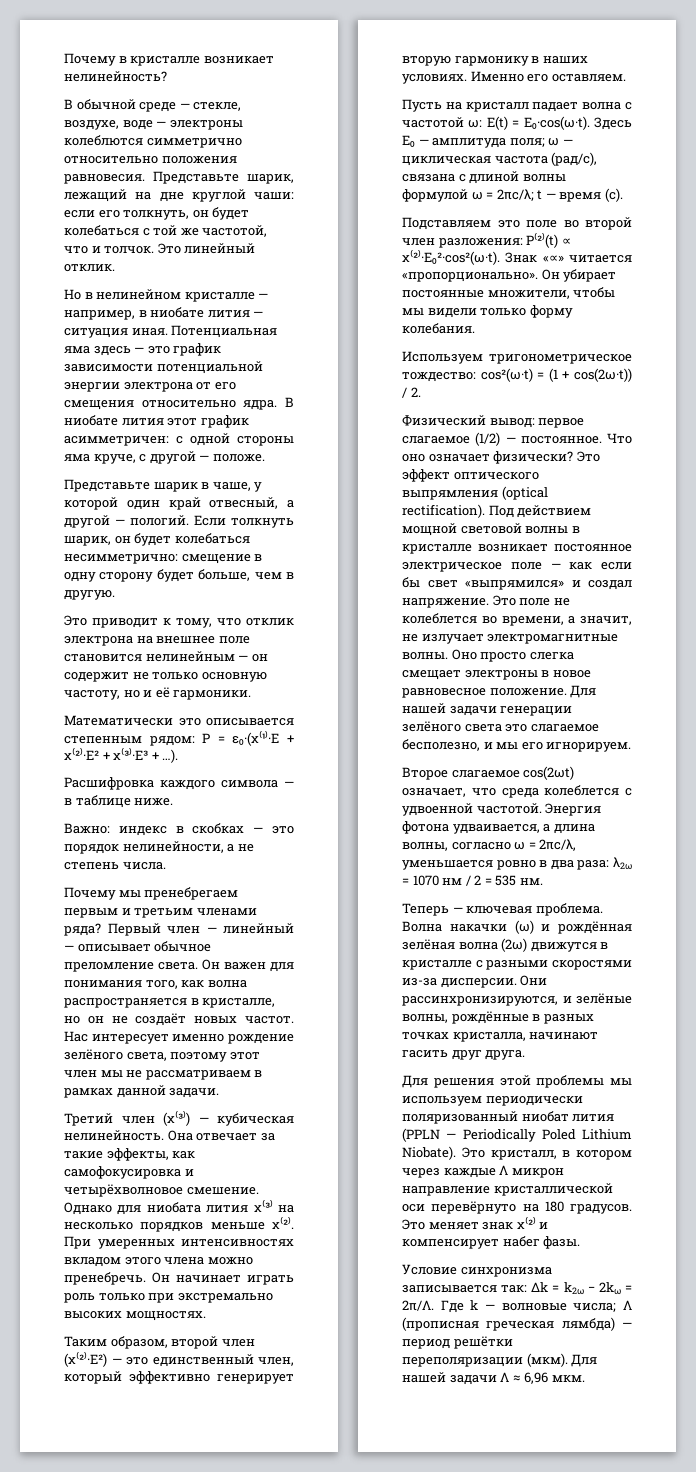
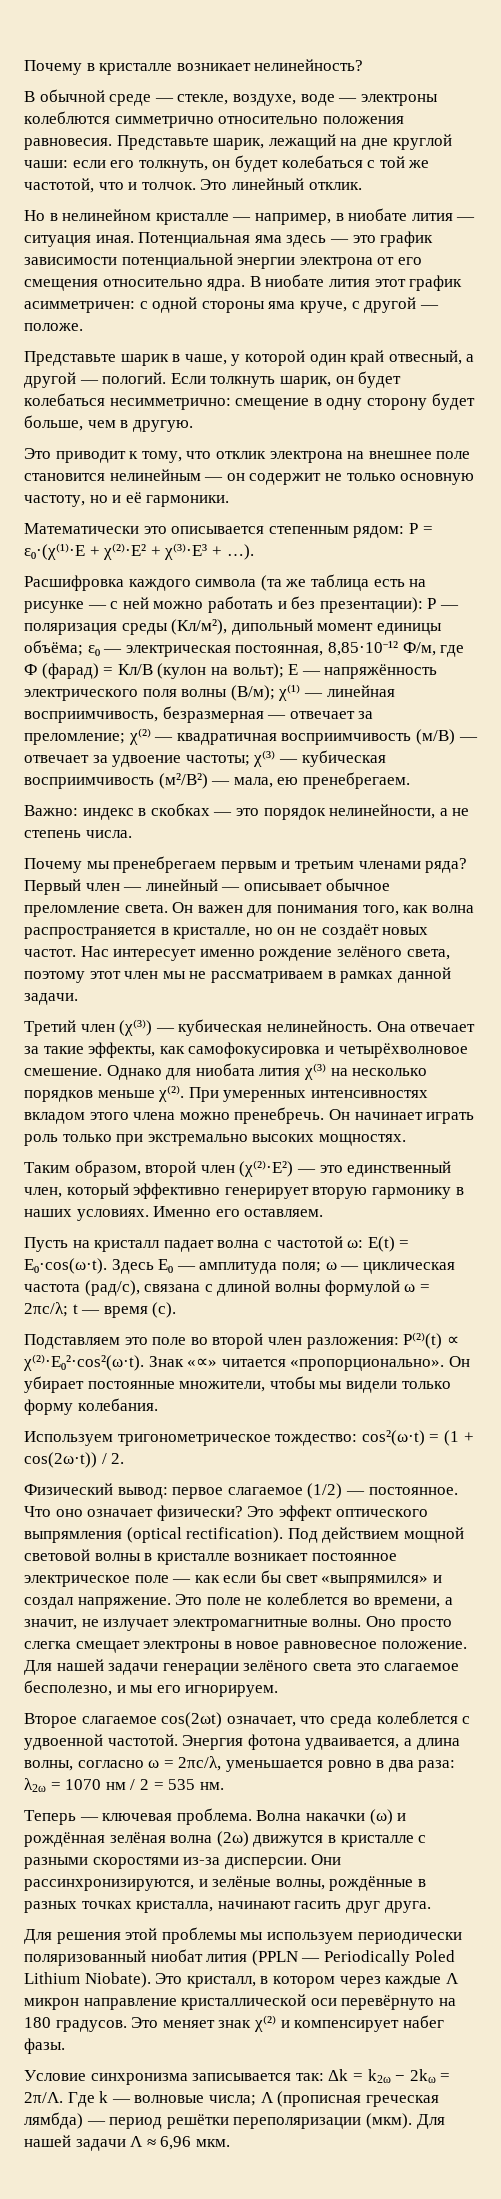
- Расшифровка каждого символа — в таблице ниже.
+ Расшифровка каждого символа (та же таблица есть на рисунке — с ней можно работать и без презентации): P — поляризация среды (Кл/м²), дипольный момент единицы объёма; ε₀ — электрическая постоянная, 8,85·10⁻¹² Ф/м, где Ф (фарад) = Кл/В (кулон на вольт); E — напряжённость электрического поля волны (В/м); χ⁽¹⁾ — линейная восприимчивость, безразмерная — отвечает за преломление; χ⁽²⁾ — квадратичная восприимчивость (м/В) — отвечает за удвоение частоты; χ⁽³⁾ — кубическая восприимчивость (м²/В²) — мала, ею пренебрегаем.

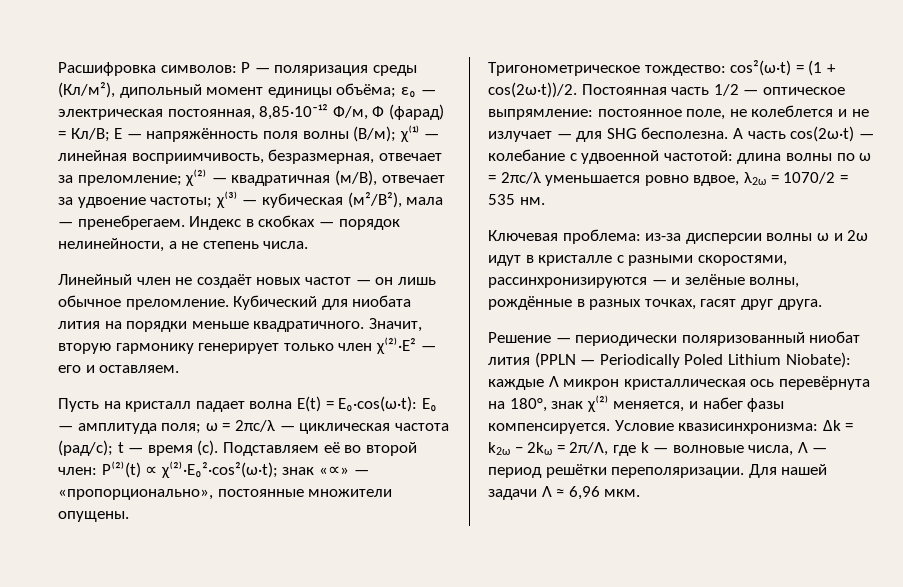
- Почему в кристалле возникает нелинейность?
- В обычной среде — стекле, воздухе, воде — электроны колеблются симметрично относительно положения равновесия. Представьте шарик, лежащий на дне круглой чаши: если его толкнуть, он будет колебаться с той же частотой, что и толчок. Это линейный отклик.
- Но в нелинейном кристалле — например, в ниобате лития — ситуация иная. Потенциальная яма здесь — это график зависимости потенциальной энергии электрона от его смещения относительно ядра. В ниобате лития этот график асимметричен: с одной стороны яма круче, с другой — положе.
- Представьте шарик в чаше, у которой один край отвесный, а другой — пологий. Если толкнуть шарик, он будет колебаться несимметрично: смещение в одну сторону будет больше, чем в другую.
- Это приводит к тому, что отклик электрона на внешнее поле становится нелинейным — он содержит не только основную частоту, но и её гармоники.
- Математически это описывается степенным рядом: P = ε₀·(χ⁽¹⁾·E + χ⁽²⁾·E² + χ⁽³⁾·E³ + …).
- Расшифровка каждого символа (та же таблица есть на рисунке — с ней можно работать и без презентации): P — поляризация среды (Кл/м²), дипольный момент единицы объёма; ε₀ — электрическая постоянная, 8,85·10⁻¹² Ф/м, где Ф (фарад) = Кл/В (кулон на вольт); E — напряжённость электрического поля волны (В/м); χ⁽¹⁾ — линейная восприимчивость, безразмерная — отвечает за преломление; χ⁽²⁾ — квадратичная восприимчивость (м/В) — отвечает за удвоение частоты; χ⁽³⁾ — кубическая восприимчивость (м²/В²) — мала, ею пренебрегаем.
- Важно: индекс в скобках — это порядок нелинейности, а не степень числа.
+ Расшифровка символов: P — поляризация среды (Кл/м²), дипольный момент единицы объёма; ε₀ — электрическая постоянная, 8,85·10⁻¹² Ф/м, Ф (фарад) = Кл/В; E — напряжённость поля волны (В/м); χ⁽¹⁾ — линейная восприимчивость, безразмерная, отвечает за преломление; χ⁽²⁾ — квадратичная (м/В), отвечает за удвоение частоты; χ⁽³⁾ — кубическая (м²/В²), мала — пренебрегаем. Индекс в скобках — порядок нелинейности, а не степень числа.
- Почему мы пренебрегаем первым и третьим членами ряда? Первый член — линейный — описывает обычное преломление света. Он важен для понимания того, как волна распространяется в кристалле, но он не создаёт новых частот. Нас интересует именно рождение зелёного света, поэтому этот член мы не рассматриваем в рамках данной задачи.
- Третий член (χ⁽³⁾) — кубическая нелинейность. Она отвечает за такие эффекты, как самофокусировка и четырёхволновое смешение. Однако для ниобата лития χ⁽³⁾ на несколько порядков меньше χ⁽²⁾. При умеренных интенсивностях вкладом этого члена можно пренебречь. Он начинает играть роль только при экстремально высоких мощностях.
- Таким образом, второй член (χ⁽²⁾·E²) — это единственный член, который эффективно генерирует вторую гармонику в наших условиях. Именно его оставляем.
+ Линейный член не создаёт новых частот — он лишь обычное преломление. Кубический для ниобата лития на порядки меньше квадратичного. Значит, вторую гармонику генерирует только член χ⁽²⁾·E² — его и оставляем.
- Пусть на кристалл падает волна с частотой ω: E(t) = E₀·cos(ω·t). Здесь E₀ — амплитуда поля; ω — циклическая частота (рад/с), связана с длиной волны формулой ω = 2πc/λ; t — время (с).
- Подставляем это поле во второй член разложения: P⁽²⁾(t) ∝ χ⁽²⁾·E₀²·cos²(ω·t). Знак «∝» читается «пропорционально». Он убирает постоянные множители, чтобы мы видели только форму колебания.
- Используем тригонометрическое тождество: cos²(ω·t) = (1 + cos(2ω·t)) / 2.
- Физический вывод: первое слагаемое (1/2) — постоянное. Что оно означает физически? Это эффект оптического выпрямления (optical rectification). Под действием мощной световой волны в кристалле возникает постоянное электрическое поле — как если бы свет «выпрямился» и создал напряжение. Это поле не колеблется во времени, а значит, не излучает электромагнитные волны. Оно просто слегка смещает электроны в новое равновесное положение. Для нашей задачи генерации зелёного света это слагаемое бесполезно, и мы его игнорируем.
- Второе слагаемое cos(2ωt) означает, что среда колеблется с удвоенной частотой. Энергия фотона удваивается, а длина волны, согласно ω = 2πc/λ, уменьшается ровно в два раза: λ2ω = 1070 нм / 2 = 535 нм.
- Теперь — ключевая проблема. Волна накачки (ω) и рождённая зелёная волна (2ω) движутся в кристалле с разными скоростями из-за дисперсии. Они рассинхронизируются, и зелёные волны, рождённые в разных точках кристалла, начинают гасить друг друга.
- Для решения этой проблемы мы используем периодически поляризованный ниобат лития (PPLN — Periodically Poled Lithium Niobate). Это кристалл, в котором через каждые Λ микрон направление кристаллической оси перевёрнуто на 180 градусов. Это меняет знак χ⁽²⁾ и компенсирует набег фазы.
- Условие синхронизма записывается так: Δk = k2ω − 2kω = 2π/Λ. Где k — волновые числа; Λ (прописная греческая лямбда) — период решётки переполяризации (мкм).
+ Пусть на кристалл падает волна E(t) = E₀·cos(ω·t): E₀ — амплитуда поля; ω = 2πc/λ — циклическая частота (рад/с); t — время (с). Подставляем её во второй член: P⁽²⁾(t) ∝ χ⁽²⁾·E₀²·cos²(ω·t); знак «∝» — «пропорционально», постоянные множители опущены.
+ Тригонометрическое тождество: cos²(ω·t) = (1 + cos(2ω·t))/2. Постоянная часть 1/2 — оптическое выпрямление: постоянное поле, не колеблется и не излучает — для SHG бесполезна. А часть cos(2ω·t) — колебание с удвоенной частотой: длина волны по ω = 2πc/λ уменьшается ровно вдвое, λ2ω = 1070/2 = 535 нм.
+ Ключевая проблема: из-за дисперсии волны ω и 2ω идут в кристалле с разными скоростями, рассинхронизируются — и зелёные волны, рождённые в разных точках, гасят друг друга.
+ Решение — периодически поляризованный ниобат лития (PPLN — Periodically Poled Lithium Niobate): каждые Λ микрон кристаллическая ось перевёрнута на 180°, знак χ⁽²⁾ меняется, и набег фазы компенсируется. Условие квазисинхронизма: Δk = k2ω − 2kω = 2π/Λ, где k — волновые числа, Λ — период решётки переполяризации.

